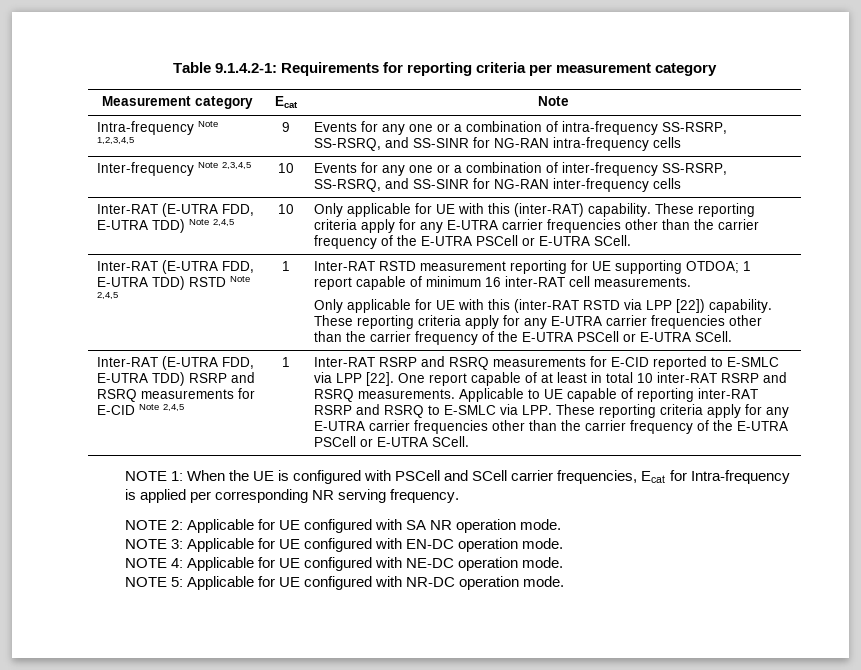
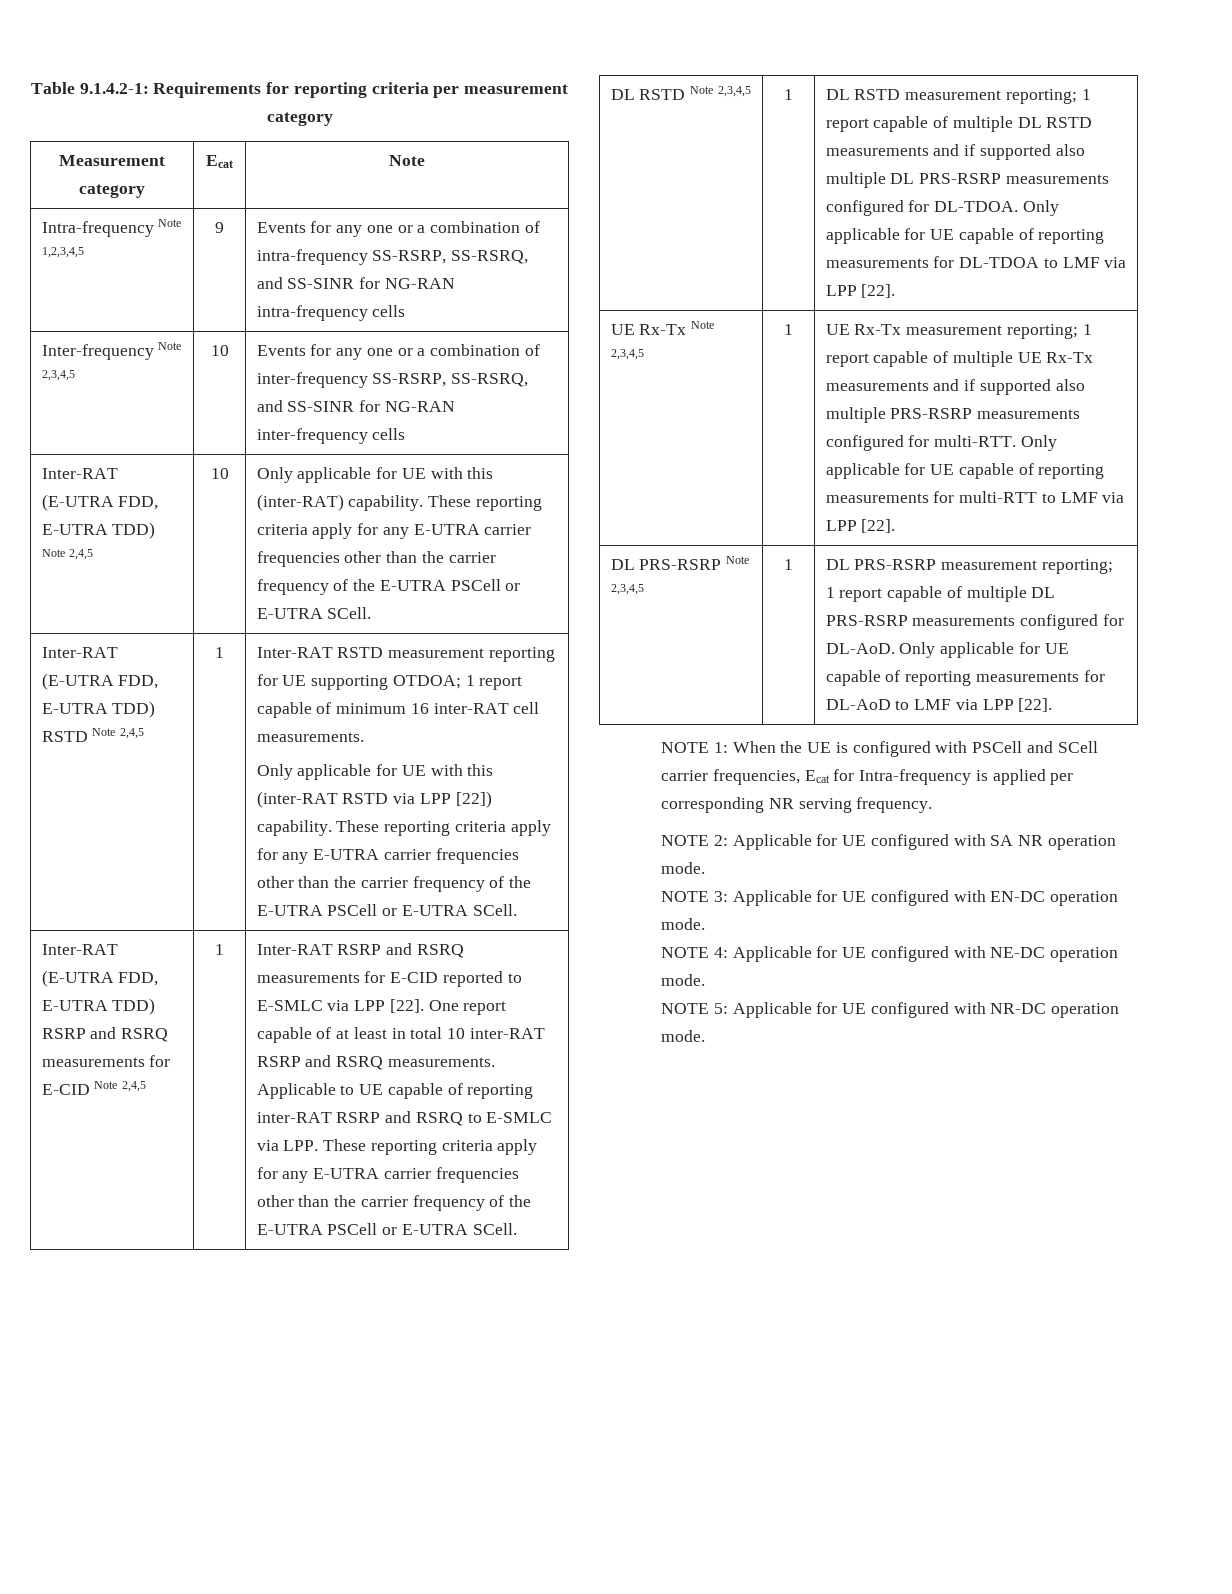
+ DL RSTD Note 2,3,4,5 | 1 | DL RSTD measurement reporting; 1 report capable of multiple DL RSTD measurements and if supported also multiple DL PRS-RSRP measurements configured for DL-TDOA. Only applicable for UE capable of reporting measurements for DL-TDOA to LMF via LPP [22].
+ UE Rx-Tx Note 2,3,4,5 | 1 | UE Rx-Tx measurement reporting; 1 report capable of multiple UE Rx-Tx measurements and if supported also multiple PRS-RSRP measurements configured for multi-RTT. Only applicable for UE capable of reporting measurements for multi-RTT to LMF via LPP [22].
+ DL PRS-RSRP Note 2,3,4,5 | 1 | DL PRS-RSRP measurement reporting; 1 report capable of multiple DL PRS-RSRP measurements configured for DL-AoD. Only applicable for UE capable of reporting measurements for DL-AoD to LMF via LPP [22].

